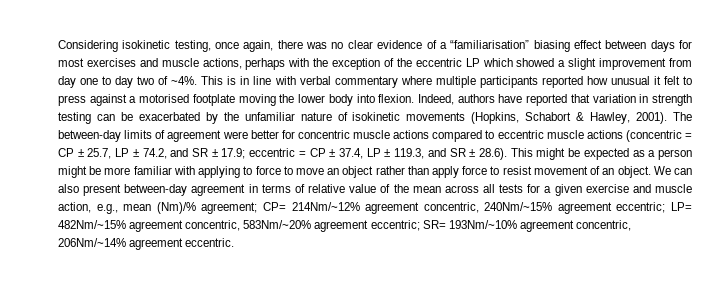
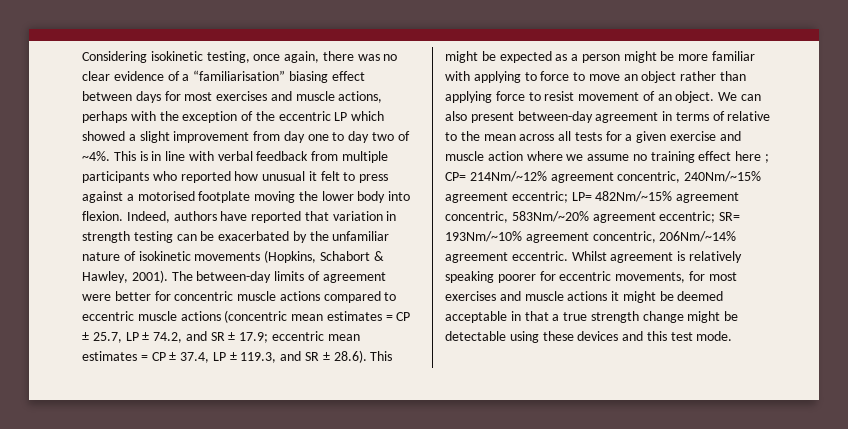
- This is in line with verbal commentary where multiple participants reported how unusual it felt to press against a motorised footplate moving the lower body into flexion.
+ This is in line with verbal feedback from multiple participants who reported how unusual it felt to press against a motorised footplate moving the lower body into flexion.
- The between-day limits of agreement were better for concentric muscle actions compared to eccentric muscle actions (concentric = CP ± 25.7, LP ± 74.2, and SR ± 17.9;
+ The between-day limits of agreement were better for concentric muscle actions compared to eccentric muscle actions (concentric mean estimates = CP ± 25.7, LP ± 74.2, and SR ± 17.9;
- eccentric = CP ± 37.4, LP ± 119.3, and SR ± 28.6). This might be expected as a person might be more familiar with applying to force to move an object rather than apply force to resist movement of an object.
+ eccentric mean estimates = CP ± 37.4, LP ± 119.3, and SR ± 28.6). This might be expected as a person might be more familiar with applying to force to move an object rather than applying force to resist movement of an object.
- We can also present between-day agreement in terms of relative value of the mean across all tests for a given exercise and muscle action, e.g., mean (Nm)/% agreement; CP= 214Nm/~12% agreement concentric, 240Nm/~15% agreement eccentric; LP= 482Nm/~15% agreement concentric, 583Nm/~20% agreement eccentric; SR= 193Nm/~10% agreement concentric, 206Nm/~14% agreement eccentric.
+ We can also present between-day agreement in terms of relative to the mean across all tests for a given exercise and muscle action where we assume no training effect here ; CP= 214Nm/~12% agreement concentric, 240Nm/~15% agreement eccentric; LP= 482Nm/~15% agreement concentric, 583Nm/~20% agreement eccentric; SR= 193Nm/~10% agreement concentric, 206Nm/~14% agreement eccentric.
+ Whilst agreement is relatively speaking poorer for eccentric movements, for most exercises and muscle actions it might be deemed acceptable in that a true strength change might be detectable using these devices and this test mode.

